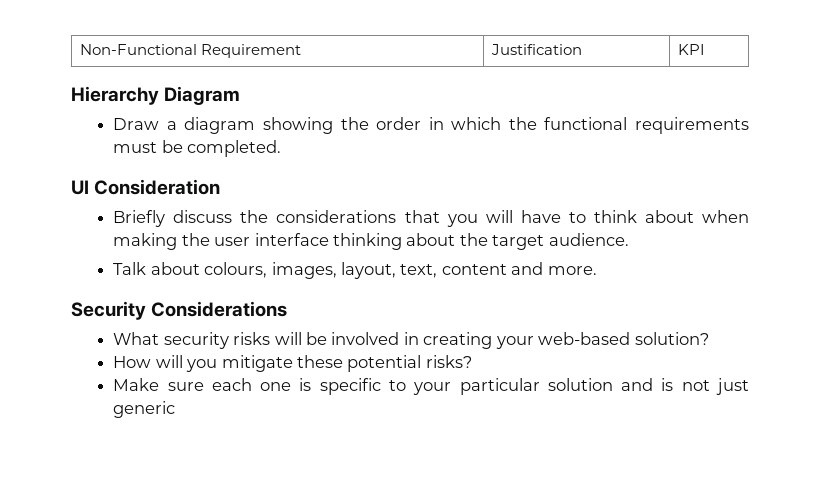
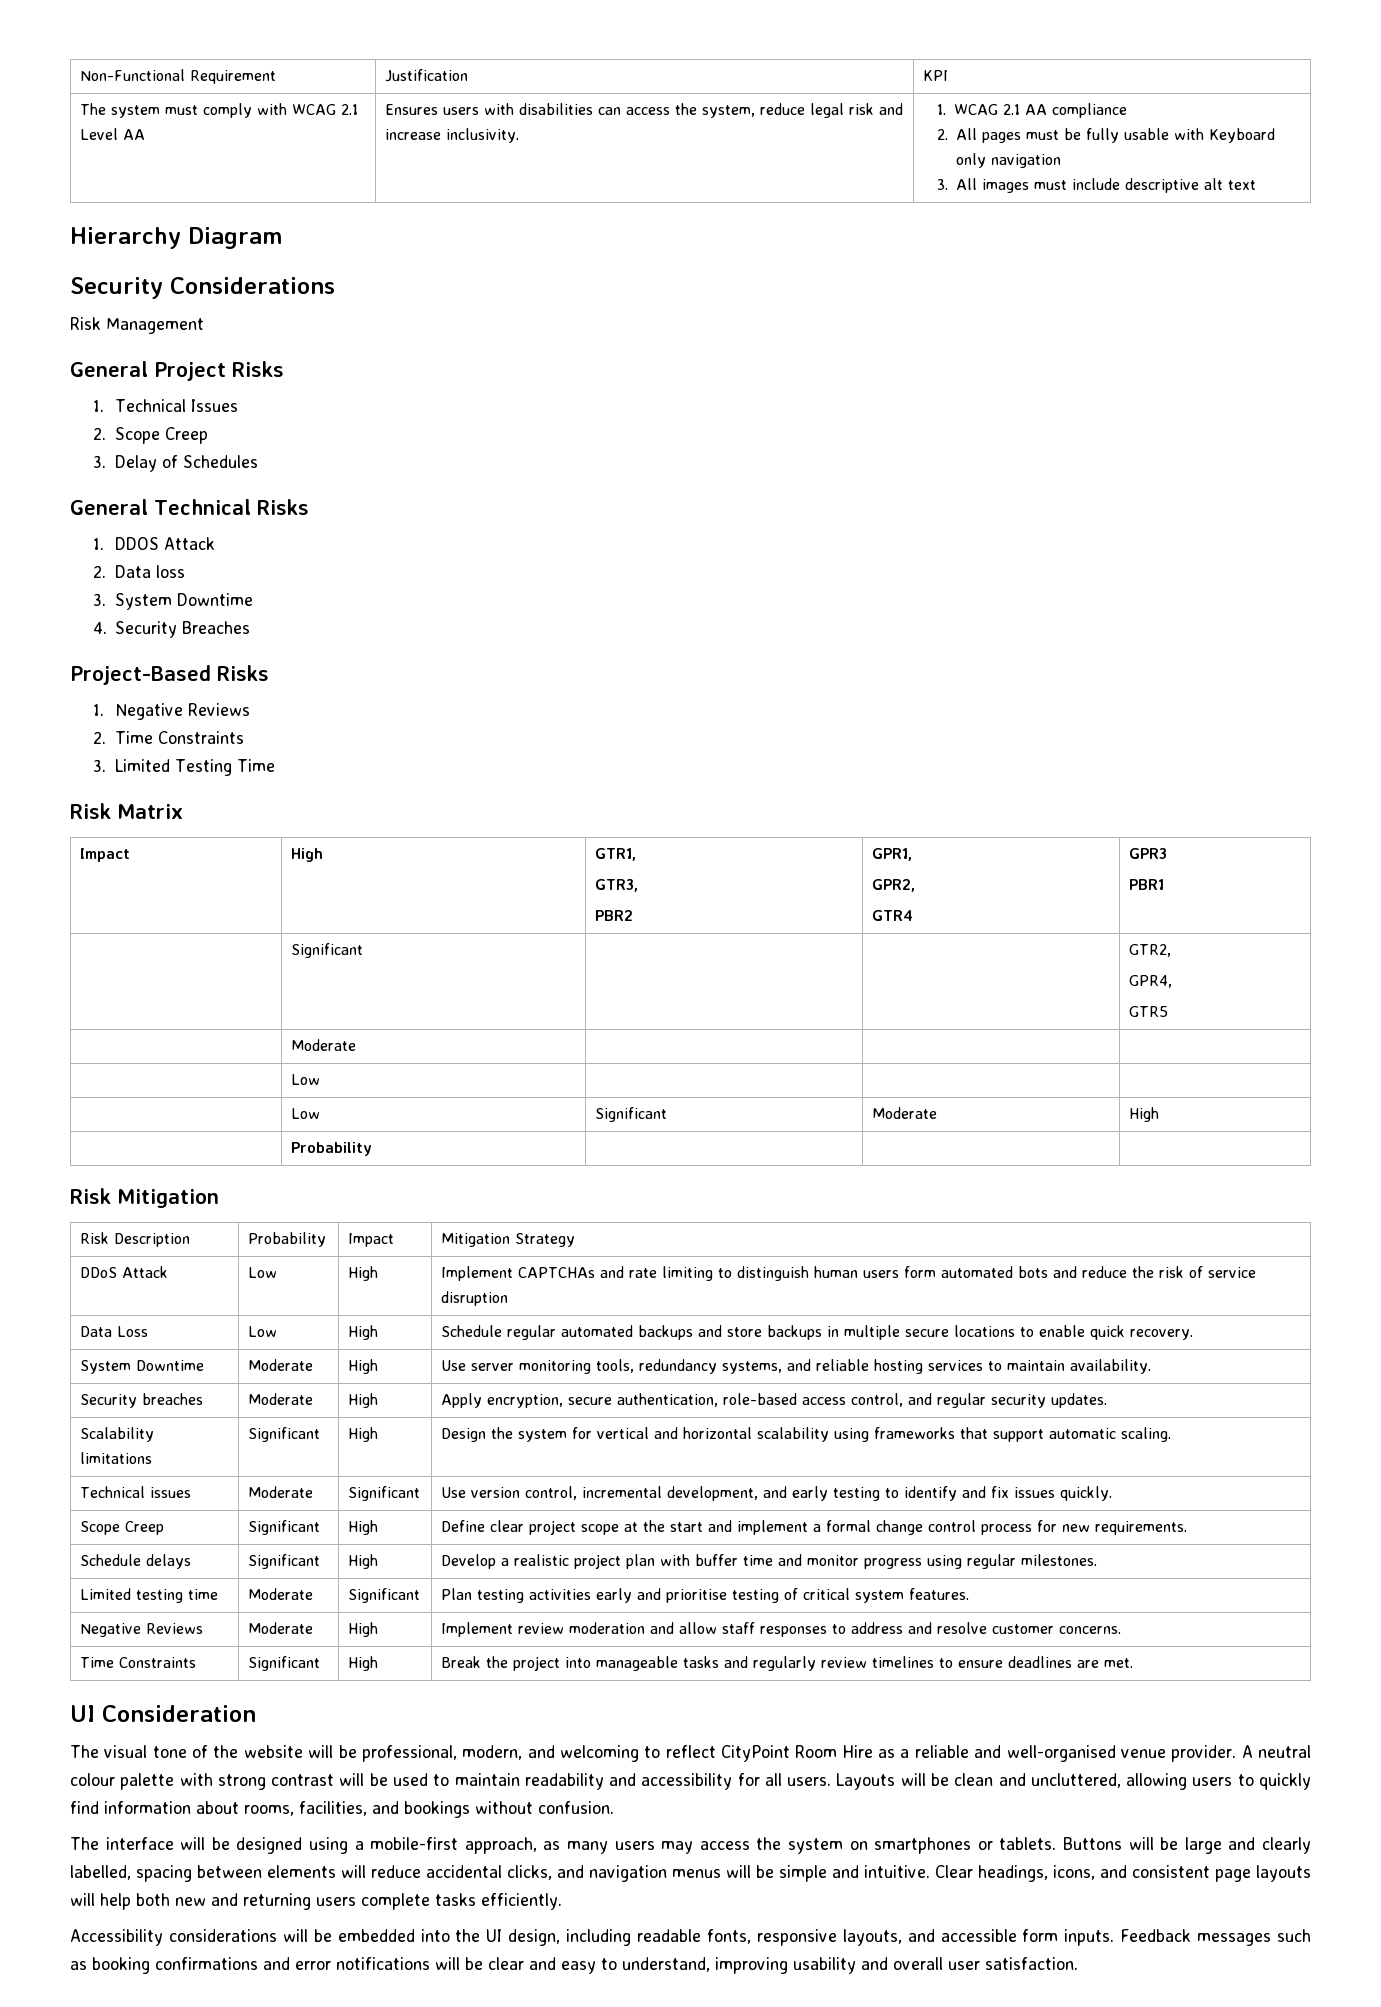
+ The system must comply with WCAG 2.1 Level AA | Ensures users with disabilities can access the system, reduce legal risk and increase inclusivity. | 1. WCAG 2.1 AA compliance
+ 2. All pages must be fully usable with Keyboard only navigation
+ 3. All images must include descriptive alt text
  Hierarchy Diagram
- Draw a diagram showing the order in which the functional requirements must be completed.
+ Security Considerations
+ Risk Management
+ General Project Risks
+ 1. Technical Issues
+ 2. Scope Creep
+ 3. Delay of Schedules
+ General Technical Risks
+ 1. DDOS Attack
+ 2. Data loss
+ 3. System Downtime
+ 4. Security Breaches
+ Project-Based Risks
+ 1. Negative Reviews
+ 2. Time Constraints
+ 3. Limited Testing Time
+ Risk Matrix
+ Impact | High | GTR1,
+ GTR3,
+ PBR2 | GPR1,
+ GPR2,
+ GTR4 | GPR3
+ PBR1
+ | Significant | | | GTR2,
+ GPR4,
+ GTR5
+ | Moderate | | |
+ | Low | | |
+ | Low | Significant | Moderate | High
+ | Probability | | |
+ Risk Mitigation
+ Risk Description | Probability | Impact | Mitigation Strategy
+ DDoS Attack | Low | High | Implement CAPTCHAs and rate limiting to distinguish human users form automated bots and reduce the risk of service disruption
+ Data Loss | Low | High | Schedule regular automated backups and store backups in multiple secure locations to enable quick recovery.
+ System Downtime | Moderate | High | Use server monitoring tools, redundancy systems, and reliable hosting services to maintain availability.
+ Security breaches | Moderate | High | Apply encryption, secure authentication, role-based access control, and regular security updates.
+ Scalability limitations | Significant | High | Design the system for vertical and horizontal scalability using frameworks that support automatic scaling.
+ Technical issues | Moderate | Significant | Use version control, incremental development, and early testing to identify and fix issues quickly.
+ Scope Creep | Significant | High | Define clear project scope at the start and implement a formal change control process for new requirements.
+ Schedule delays | Significant | High | Develop a realistic project plan with buffer time and monitor progress using regular milestones.
+ Limited testing time | Moderate | Significant | Plan testing activities early and prioritise testing of critical system features.
+ Negative Reviews | Moderate | High | Implement review moderation and allow staff responses to address and resolve customer concerns.
+ Time Constraints | Significant | High | Break the project into manageable tasks and regularly review timelines to ensure deadlines are met.
  UI Consideration
- Briefly discuss the considerations that you will have to think about when making the user interface thinking about the target audience.
- Talk about colours, images, layout, text, content and more.
- Security Considerations
- What security risks will be involved in creating your web-based solution?
- How will you mitigate these potential risks?
- Make sure each one is specific to your particular solution and is not just generic
+ The visual tone of the website will be professional, modern, and welcoming to reflect CityPoint Room Hire as a reliable and well-organised venue provider. A neutral colour palette with strong contrast will be used to maintain readability and accessibility for all users. Layouts will be clean and uncluttered, allowing users to quickly find information about rooms, facilities, and bookings without confusion.
+ The interface will be designed using a mobile-first approach, as many users may access the system on smartphones or tablets. Buttons will be large and clearly labelled, spacing between elements will reduce accidental clicks, and navigation menus will be simple and intuitive. Clear headings, icons, and consistent page layouts will help both new and returning users complete tasks efficiently.
+ Accessibility considerations will be embedded into the UI design, including readable fonts, responsive layouts, and accessible form inputs. Feedback messages such as booking confirmations and error notifications will be clear and easy to understand, improving usability and overall user satisfaction.

